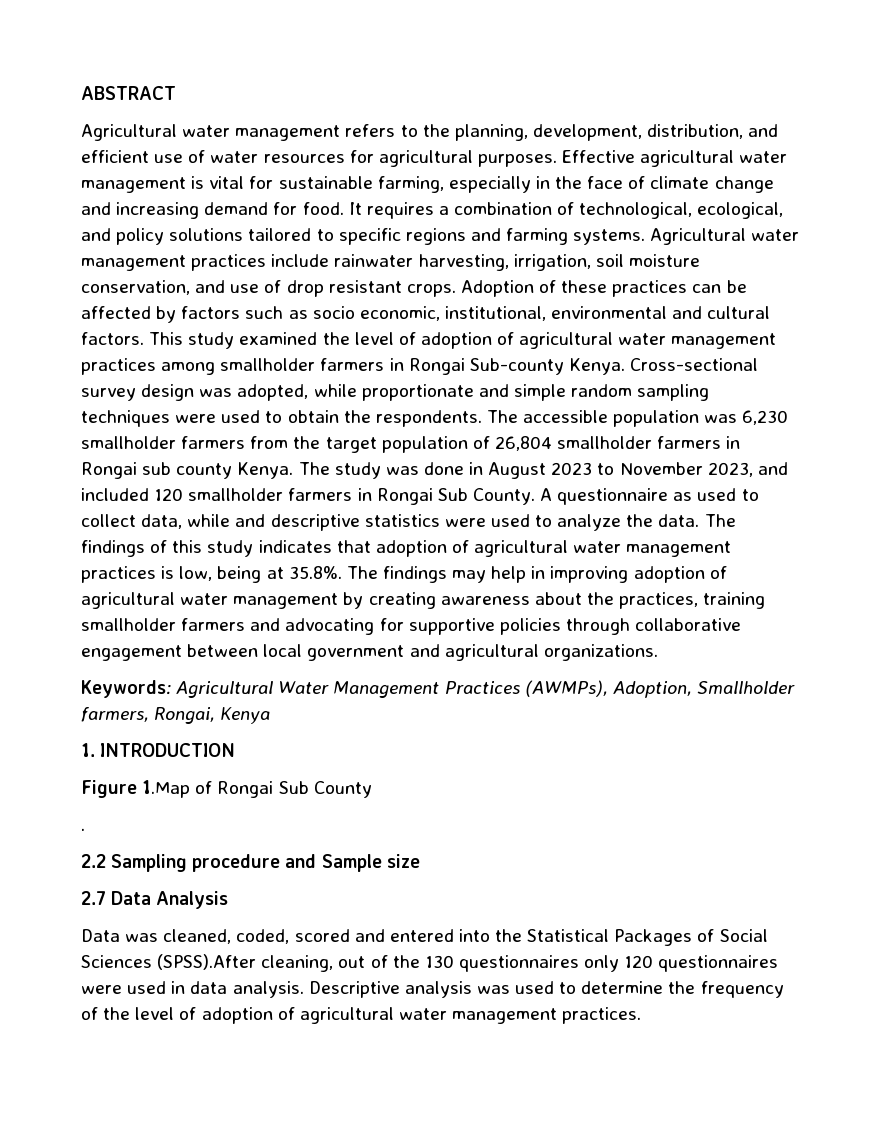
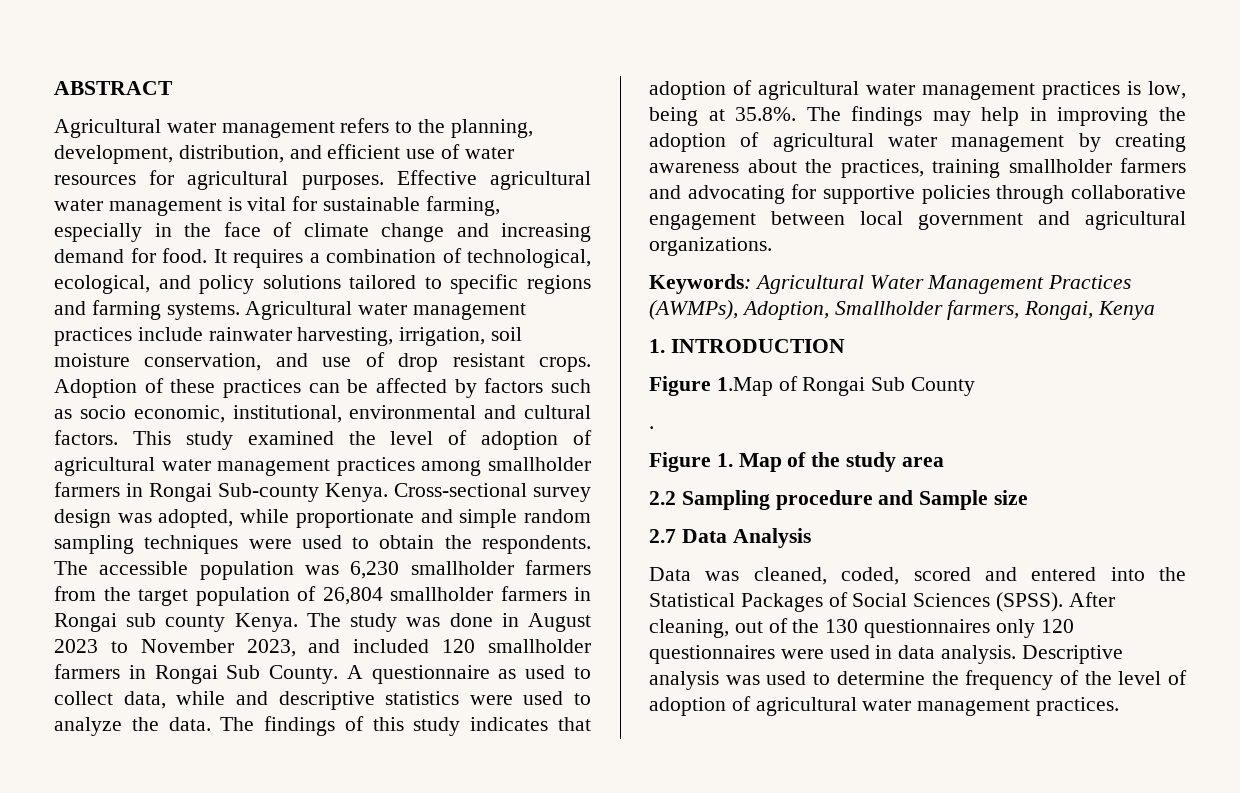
- The findings of this study indicates that adoption of agricultural water management practices is low, being at 35.8%. The findings may help in improving adoption of agricultural water management by creating awareness about the practices, training smallholder farmers and advocating for supportive policies through collaborative engagement between local government and agricultural organizations.
+ The findings of this study indicates that adoption of agricultural water management practices is low, being at 35.8%. The findings may help in improving the adoption of agricultural water management by creating awareness about the practices, training smallholder farmers and advocating for supportive policies through collaborative engagement between local government and agricultural organizations.
+ Figure 1. Map of the study area
- Data was cleaned, coded, scored and entered into the Statistical Packages of Social Sciences (SPSS).After cleaning, out of the 130 questionnaires only 120 questionnaires were used in data analysis.
+ Data was cleaned, coded, scored and entered into the Statistical Packages of Social Sciences (SPSS). After cleaning, out of the 130 questionnaires only 120 questionnaires were used in data analysis.

